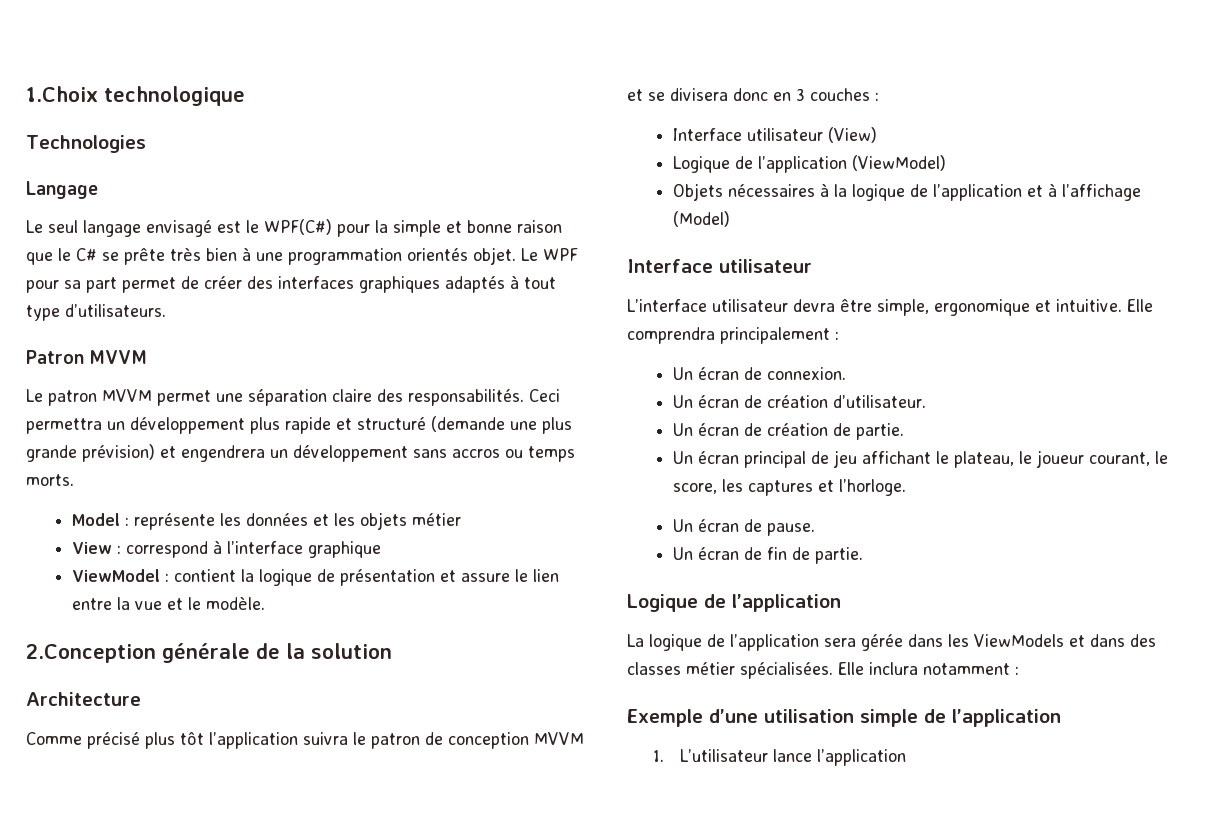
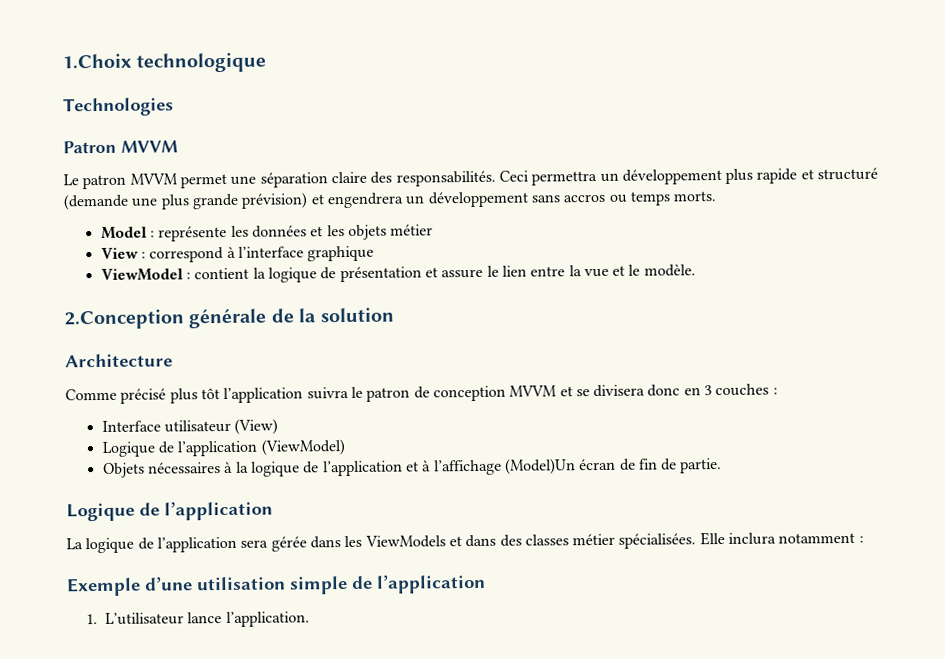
- Langage
- Le seul langage envisagé est le WPF(C#) pour la simple et bonne raison que le C# se prête très bien à une programmation orientés objet. Le WPF pour sa part permet de créer des interfaces graphiques adaptés à tout type d’utilisateurs.
- Objets nécessaires à la logique de l’application et à l’affichage (Model)
- Interface utilisateur
- L’interface utilisateur devra être simple, ergonomique et intuitive. Elle comprendra principalement :
- Un écran de connexion.
- Un écran de création d’utilisateur.
- Un écran de création de partie.
- Un écran principal de jeu affichant le plateau, le joueur courant, le score, les captures et l’horloge.
- Un écran de pause.
- Un écran de fin de partie.
+ Objets nécessaires à la logique de l’application et à l’affichage (Model)Un écran de fin de partie.
- 1. L’utilisateur lance l’application
+ 1. L’utilisateur lance l’application.

